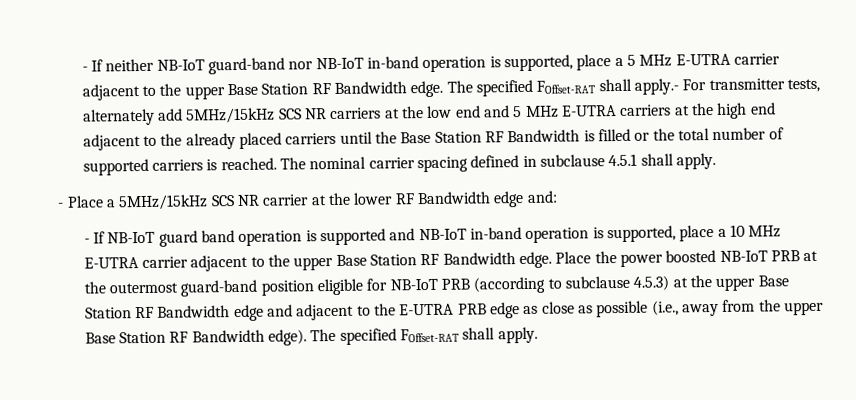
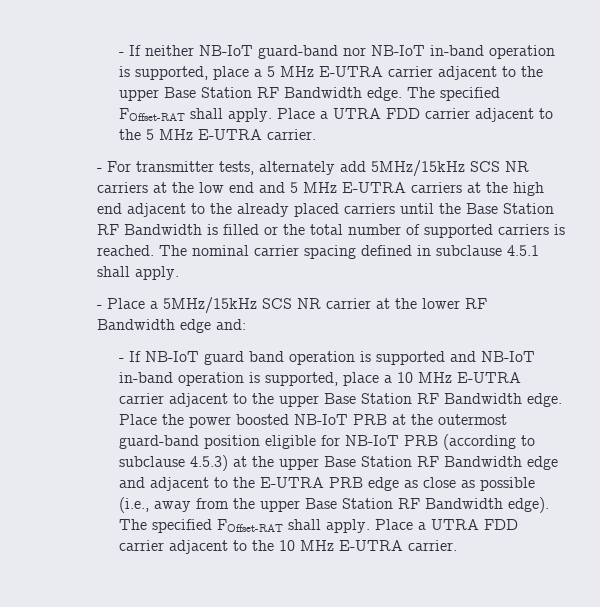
- The specified FOffset-RAT shall apply.- For transmitter tests, alternately add 5MHz/15kHz SCS NR carriers at the low end and 5 MHz E-UTRA carriers at the high end adjacent to the already placed carriers until the Base Station RF Bandwidth is filled or the total number of supported carriers is reached.
+ The specified FOffset-RAT shall apply. Place a UTRA FDD carrier adjacent to the 5 MHz E-UTRA carrier.
+ - For transmitter tests, alternately add 5MHz/15kHz SCS NR carriers at the low end and 5 MHz E-UTRA carriers at the high end adjacent to the already placed carriers until the Base Station RF Bandwidth is filled or the total number of supported carriers is reached.
+ Place a UTRA FDD carrier adjacent to the 10 MHz E-UTRA carrier.

